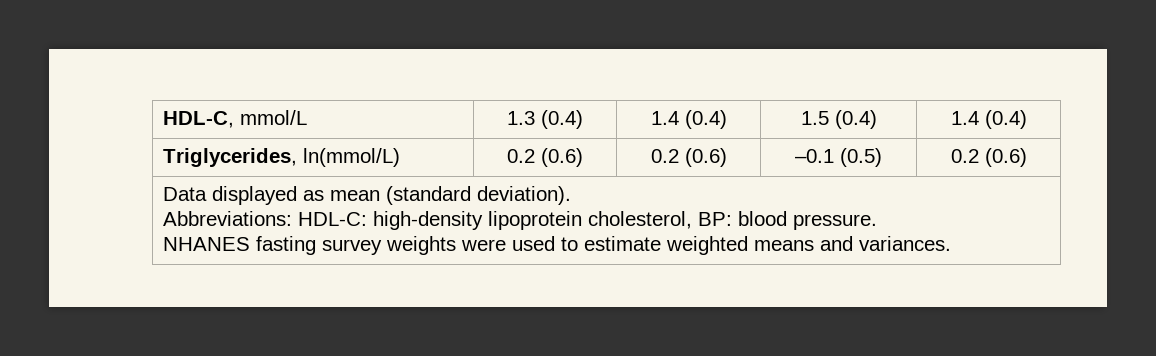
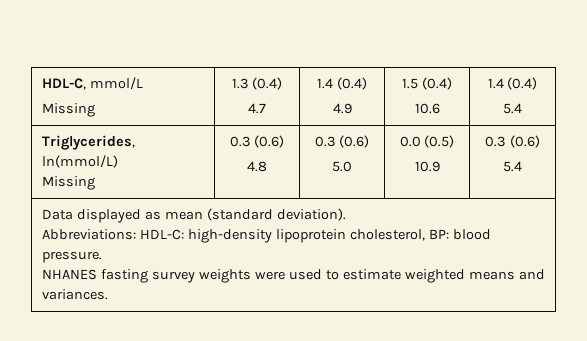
- HDL-C, mmol/L | 1.3 (0.4) | 1.4 (0.4) | 1.5 (0.4) | 1.4 (0.4)
+ HDL-C, mmol/L
+ Missing | 1.3 (0.4)
+ 4.7 | 1.4 (0.4)
+ 4.9 | 1.5 (0.4)
+ 10.6 | 1.4 (0.4)
+ 5.4
- Triglycerides, ln(mmol/L) | 0.2 (0.6) | 0.2 (0.6) | –0.1 (0.5) | 0.2 (0.6)
+ Triglycerides, ln(mmol/L)
+ Missing | 0.3 (0.6)
+ 4.8 | 0.3 (0.6)
+ 5.0 | 0.0 (0.5)
+ 10.9 | 0.3 (0.6)
+ 5.4

